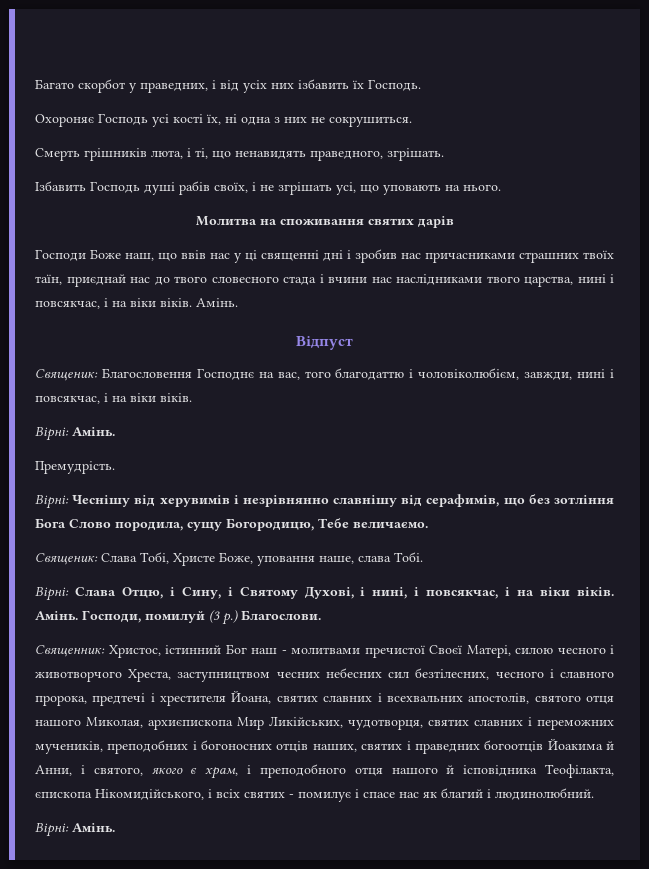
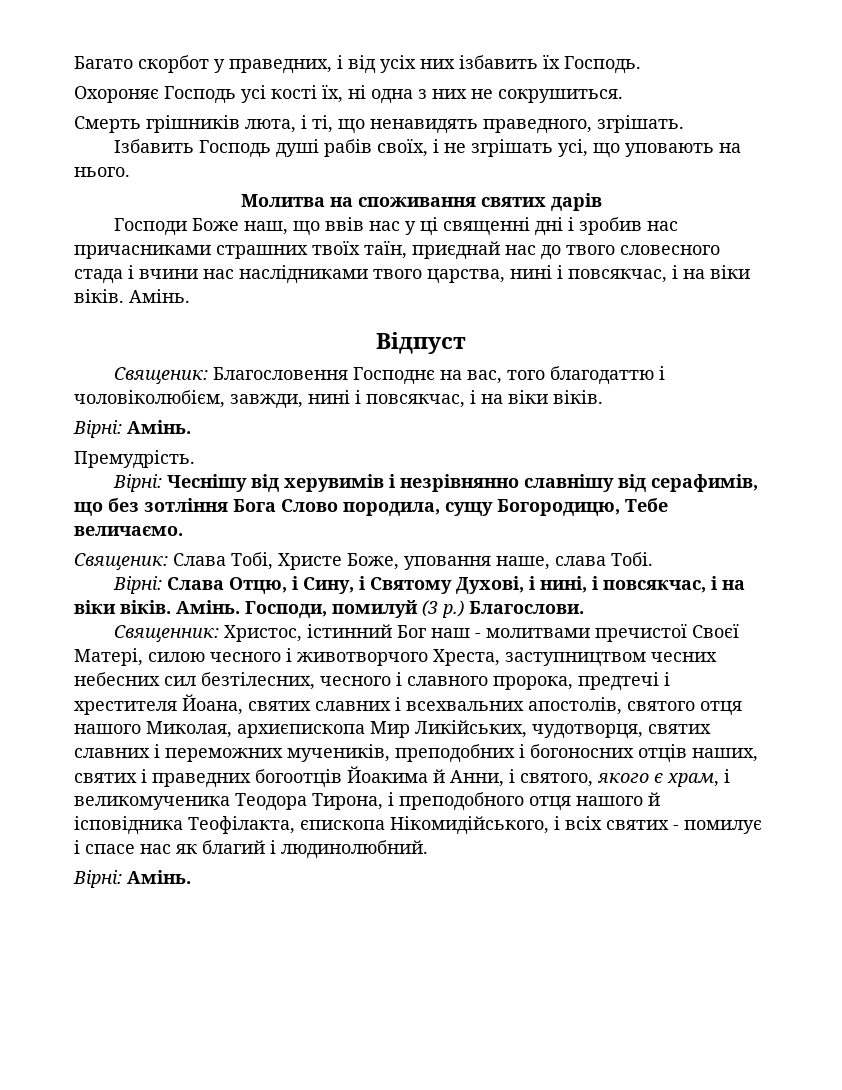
- Христос, істинний Бог наш - молитвами пречистої Своєї Матері, силою чесного і животворчого Хреста, заступництвом чесних небесних сил безтілесних, чесного і славного пророка, предтечі і хрестителя Йоана, святих славних і всехвальних апостолів, святого отця нашого Миколая, архиєпископа Мир Ликійських, чудотворця, святих славних і переможних мучеників, преподобних і богоносних отців наших, святих і праведних богоотців Йоакима й Анни, і святого, якого є храм, і преподобного отця нашого й ісповідника Теофілакта, єпископа Нікомидійського, і всіх святих - помилує і спасе нас як благий і людинолюбний.
+ Христос, істинний Бог наш - молитвами пречистої Своєї Матері, силою чесного і животворчого Хреста, заступництвом чесних небесних сил безтілесних, чесного і славного пророка, предтечі і хрестителя Йоана, святих славних і всехвальних апостолів, святого отця нашого Миколая, архиєпископа Мир Ликійських, чудотворця, святих славних і переможних мучеників, преподобних і богоносних отців наших, святих і праведних богоотців Йоакима й Анни, і святого, якого є храм, і великомученика Теодора Тирона, і преподобного отця нашого й ісповідника Теофілакта, єпископа Нікомидійського, і всіх святих - помилує і спасе нас як благий і людинолюбний.

